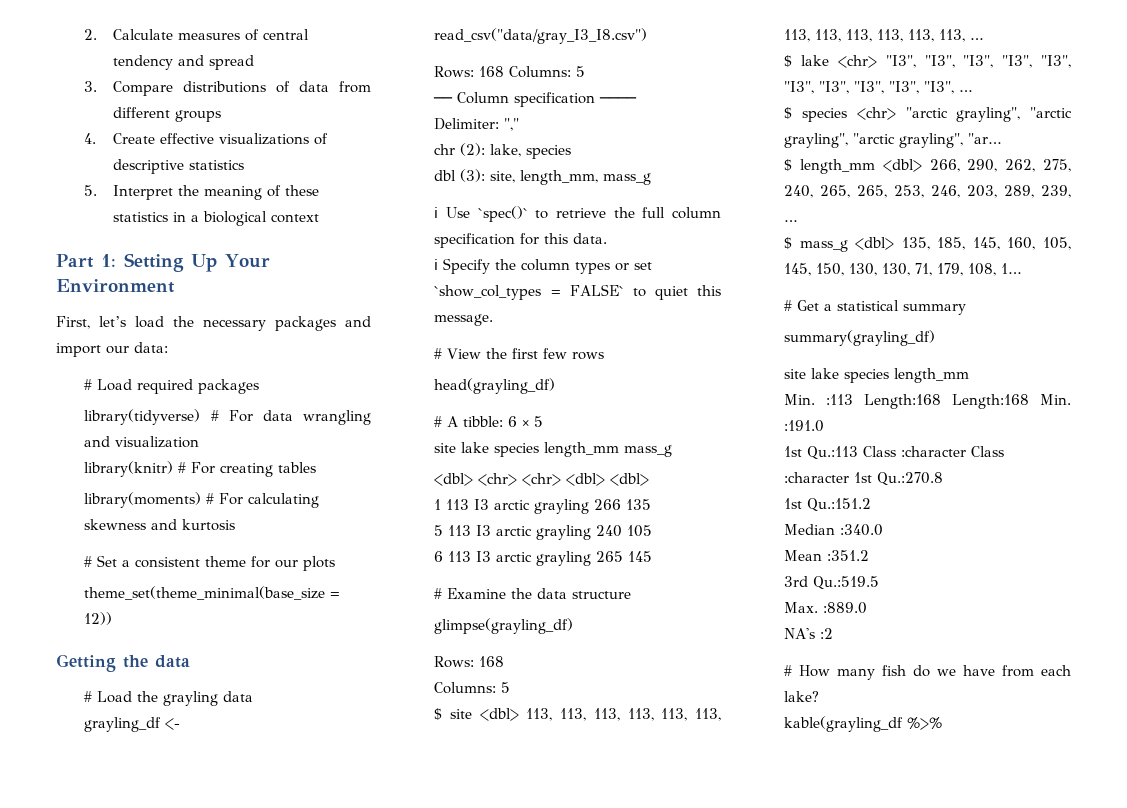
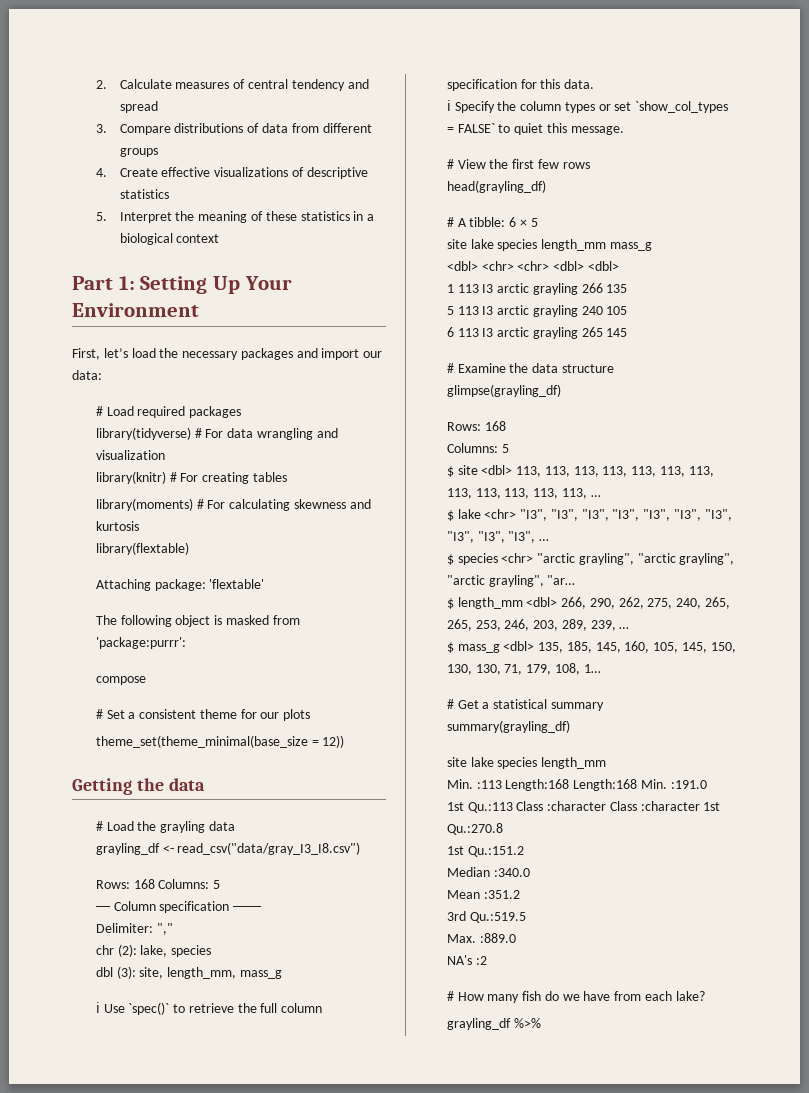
+ library(flextable)
+ Attaching package: 'flextable'
+ The following object is masked from 'package:purrr':
+ compose
- kable(grayling_df %>%
+ grayling_df %>%

